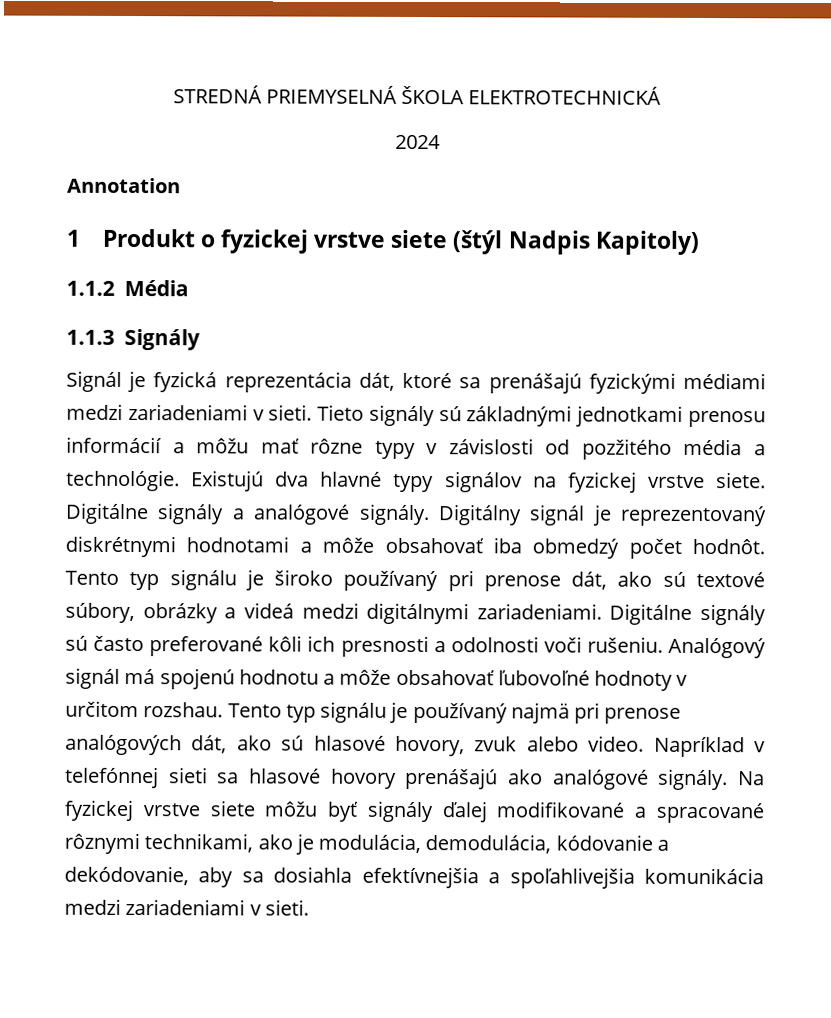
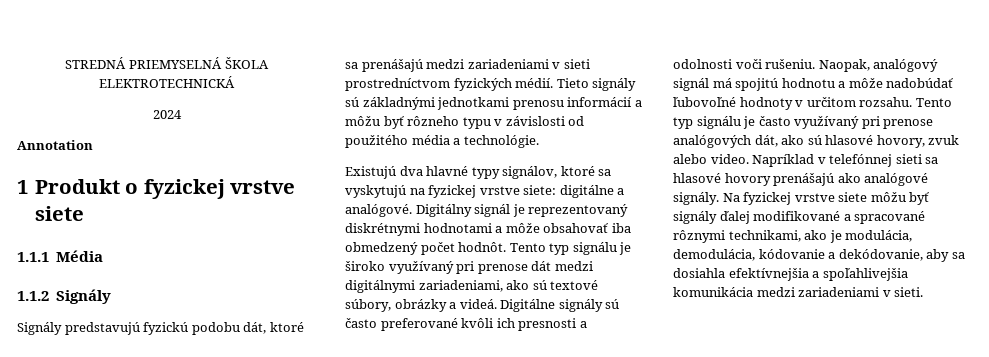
- 1 Produkt o fyzickej vrstve siete (štýl Nadpis Kapitoly)
- 1.1.2 Média
+ 1 Produkt o fyzickej vrstve siete
+ 1.1.1 Média
- 1.1.3 Signály
+ 1.1.2 Signály
- Signál je fyzická reprezentácia dát, ktoré sa prenášajú fyzickými médiami medzi zariadeniami v sieti.
+ Signály predstavujú fyzickú podobu dát, ktoré sa prenášajú medzi zariadeniami v sieti prostredníctvom fyzických médií.
- Tieto signály sú základnými jednotkami prenosu informácií a môžu mať rôzne typy v závislosti od pozžitého média a technológie. Existujú dva hlavné typy signálov na fyzickej vrstve siete. Digitálne signály a analógové signály.
+ Tieto signály sú základnými jednotkami prenosu informácií a môžu byť rôzneho typu v závislosti od použitého média a technológie.
+ Existujú dva hlavné typy signálov, ktoré sa vyskytujú na fyzickej vrstve siete: digitálne a analógové.
- Digitálny signál je reprezentovaný diskrétnymi hodnotami a môže obsahovať iba obmedzý počet hodnôt.
+ Digitálny signál je reprezentovaný diskrétnymi hodnotami a môže obsahovať iba obmedzený počet hodnôt.
- Tento typ signálu je široko používaný pri prenose dát, ako sú textové súbory, obrázky a videá medzi digitálnymi zariadeniami.
+ Tento typ signálu je široko využívaný pri prenose dát medzi digitálnymi zariadeniami, ako sú textové súbory, obrázky a videá.
- Digitálne signály sú často preferované kôli ich presnosti a odolnosti voči rušeniu.
+ Digitálne signály sú často preferované kvôli ich presnosti a odolnosti voči rušeniu.
- Analógový signál má spojenú hodnotu a môže obsahovať ľubovoľné hodnoty v určitom rozshau. Tento typ signálu je používaný najmä pri prenose analógových dát, ako sú hlasové hovory, zvuk alebo video.
+ Naopak, analógový signál má spojitú hodnotu a môže nadobúdať ľubovoľné hodnoty v určitom rozsahu. Tento typ signálu je často využívaný pri prenose analógových dát, ako sú hlasové hovory, zvuk alebo video.

